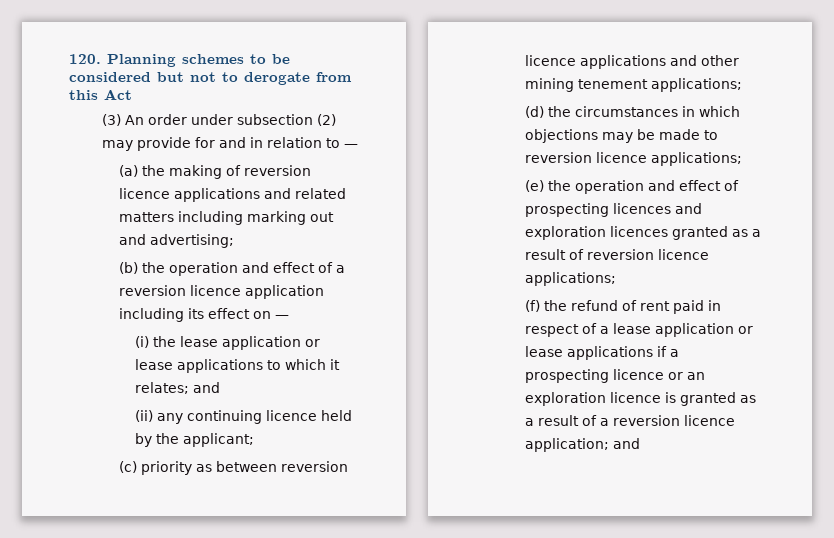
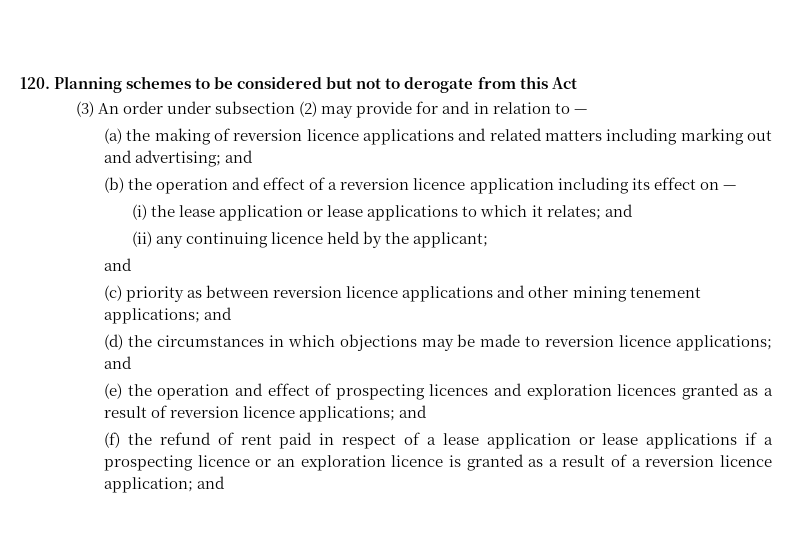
- (a) the making of reversion licence applications and related matters including marking out and advertising;
+ (a) the making of reversion licence applications and related matters including marking out and advertising; and
  (ii) any continuing licence held by the applicant;
+ and
- (c) priority as between reversion licence applications and other mining tenement applications;
+ (c) priority as between reversion licence applications and other mining tenement applications; and
- (d) the circumstances in which objections may be made to reversion licence applications;
+ (d) the circumstances in which objections may be made to reversion licence applications; and
- (e) the operation and effect of prospecting licences and exploration licences granted as a result of reversion licence applications;
+ (e) the operation and effect of prospecting licences and exploration licences granted as a result of reversion licence applications; and

